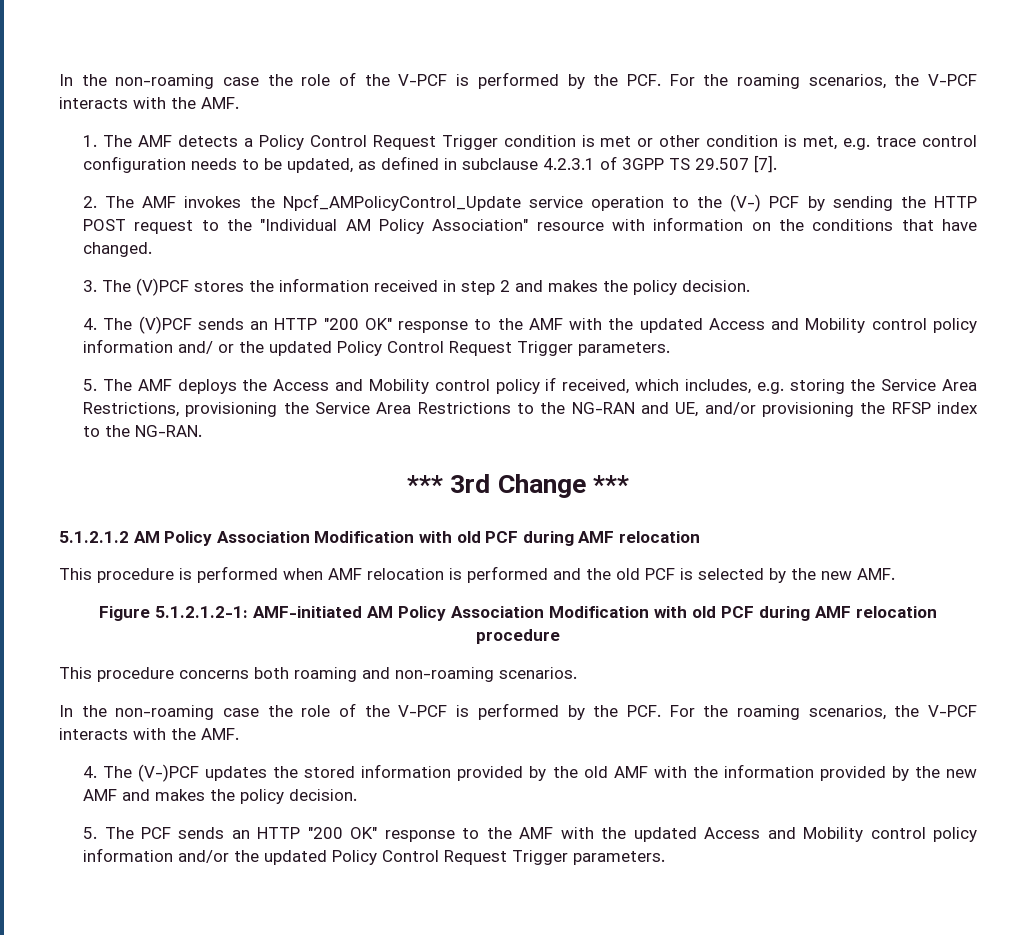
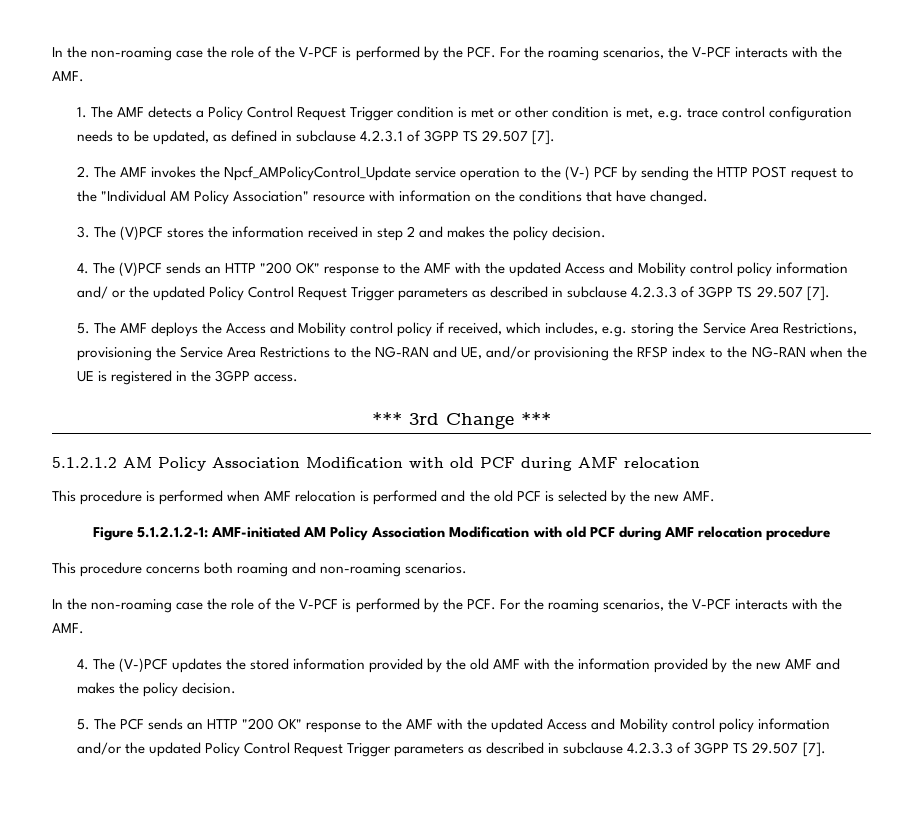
- 4. The (V)PCF sends an HTTP "200 OK" response to the AMF with the updated Access and Mobility control policy information and/ or the updated Policy Control Request Trigger parameters.
+ 4. The (V)PCF sends an HTTP "200 OK" response to the AMF with the updated Access and Mobility control policy information and/ or the updated Policy Control Request Trigger parameters as described in subclause 4.2.3.3 of 3GPP TS 29.507 [7].
- 5. The AMF deploys the Access and Mobility control policy if received, which includes, e.g. storing the Service Area Restrictions, provisioning the Service Area Restrictions to the NG-RAN and UE, and/or provisioning the RFSP index to the NG-RAN.
+ 5. The AMF deploys the Access and Mobility control policy if received, which includes, e.g. storing the Service Area Restrictions, provisioning the Service Area Restrictions to the NG-RAN and UE, and/or provisioning the RFSP index to the NG-RAN when the UE is registered in the 3GPP access.
- 5. The PCF sends an HTTP "200 OK" response to the AMF with the updated Access and Mobility control policy information and/or the updated Policy Control Request Trigger parameters.
+ 5. The PCF sends an HTTP "200 OK" response to the AMF with the updated Access and Mobility control policy information and/or the updated Policy Control Request Trigger parameters as described in subclause 4.2.3.3 of 3GPP TS 29.507 [7].

